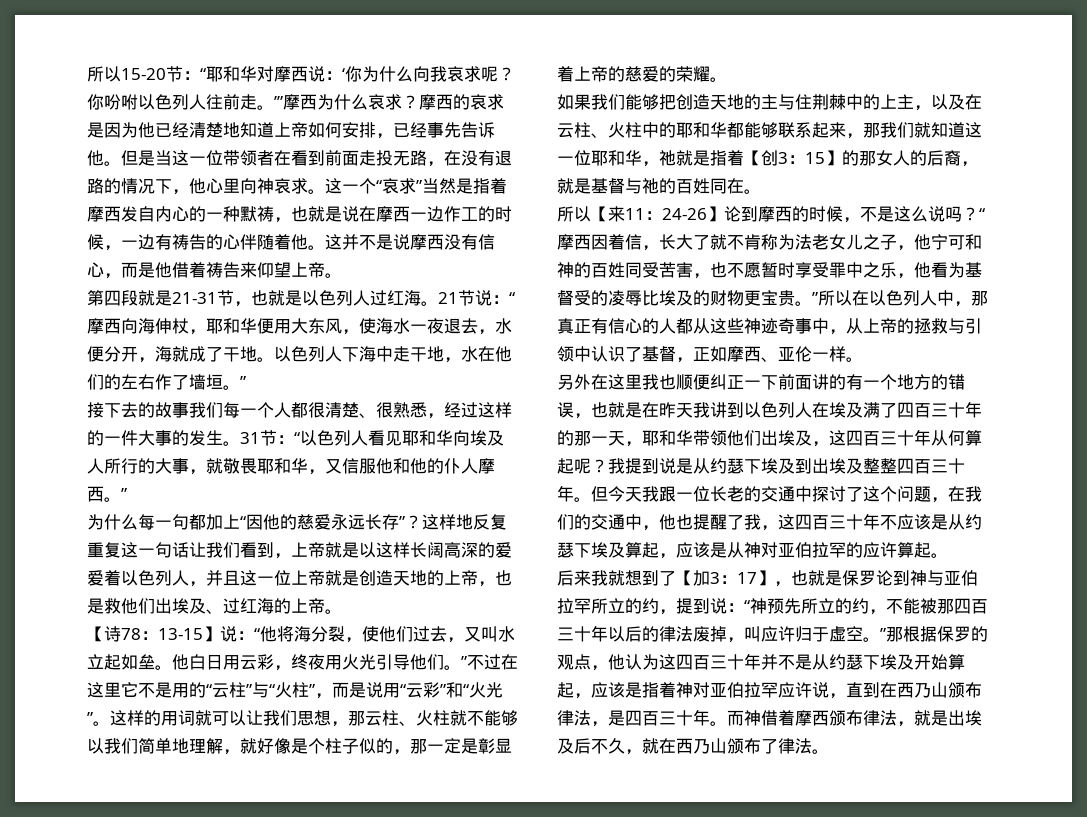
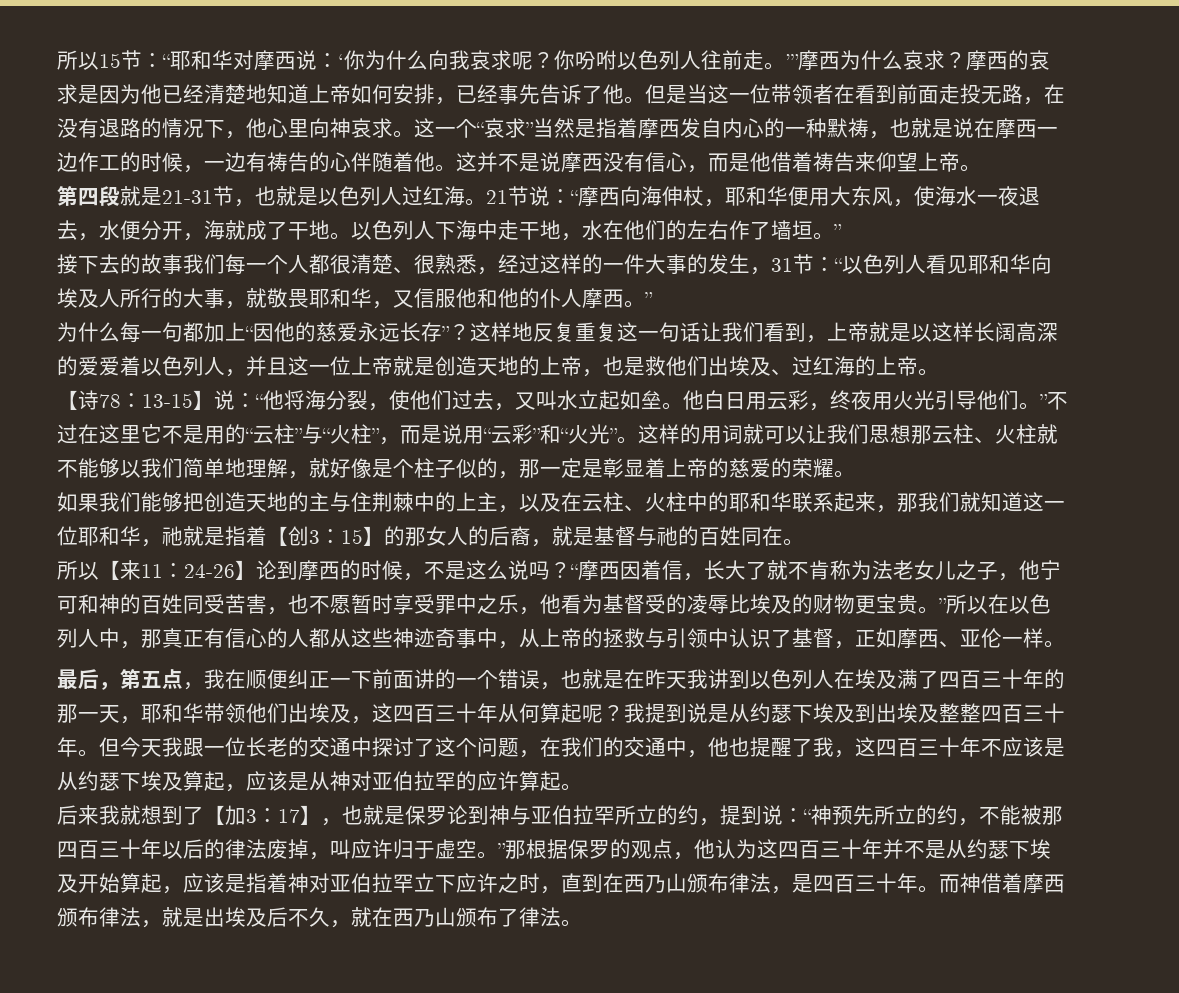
- 所以15-20节：“耶和华对摩西说：‘你为什么向我哀求呢？
+ 所以15节：“耶和华对摩西说：‘你为什么向我哀求呢？
- 摩西的哀求是因为他已经清楚地知道上帝如何安排，已经事先告诉他。
+ 摩西的哀求是因为他已经清楚地知道上帝如何安排，已经事先告诉了他。
- 接下去的故事我们每一个人都很清楚、很熟悉，经过这样的一件大事的发生。31节：“以色列人看见耶和华向埃及人所行的大事，就敬畏耶和华，又信服他和他的仆人摩西。”
+ 接下去的故事我们每一个人都很清楚、很熟悉，经过这样的一件大事的发生，31节：“以色列人看见耶和华向埃及人所行的大事，就敬畏耶和华，又信服他和他的仆人摩西。”
- 这样的用词就可以让我们思想，那云柱、火柱就不能够以我们简单地理解，就好像是个柱子似的，那一定是彰显着上帝的慈爱的荣耀。
+ 这样的用词就可以让我们思想那云柱、火柱就不能够以我们简单地理解，就好像是个柱子似的，那一定是彰显着上帝的慈爱的荣耀。
- 如果我们能够把创造天地的主与住荆棘中的上主，以及在云柱、火柱中的耶和华都能够联系起来，那我们就知道这一位耶和华，祂就是指着【创3：15】的那女人的后裔，就是基督与祂的百姓同在。
+ 如果我们能够把创造天地的主与住荆棘中的上主，以及在云柱、火柱中的耶和华联系起来，那我们就知道这一位耶和华，祂就是指着【创3：15】的那女人的后裔，就是基督与祂的百姓同在。
- 另外在这里我也顺便纠正一下前面讲的有一个地方的错误，也就是在昨天我讲到以色列人在埃及满了四百三十年的那一天，耶和华带领他们出埃及，这四百三十年从何算起呢？
+ 最后，第五点，我在顺便纠正一下前面讲的一个错误，也就是在昨天我讲到以色列人在埃及满了四百三十年的那一天，耶和华带领他们出埃及，这四百三十年从何算起呢？
- “神预先所立的约，不能被那四百三十年以后的律法废掉，叫应许归于虚空。”那根据保罗的观点，他认为这四百三十年并不是从约瑟下埃及开始算起，应该是指着神对亚伯拉罕应许说，直到在西乃山颁布律法，是四百三十年。
+ “神预先所立的约，不能被那四百三十年以后的律法废掉，叫应许归于虚空。”那根据保罗的观点，他认为这四百三十年并不是从约瑟下埃及开始算起，应该是指着神对亚伯拉罕立下应许之时，直到在西乃山颁布律法，是四百三十年。

